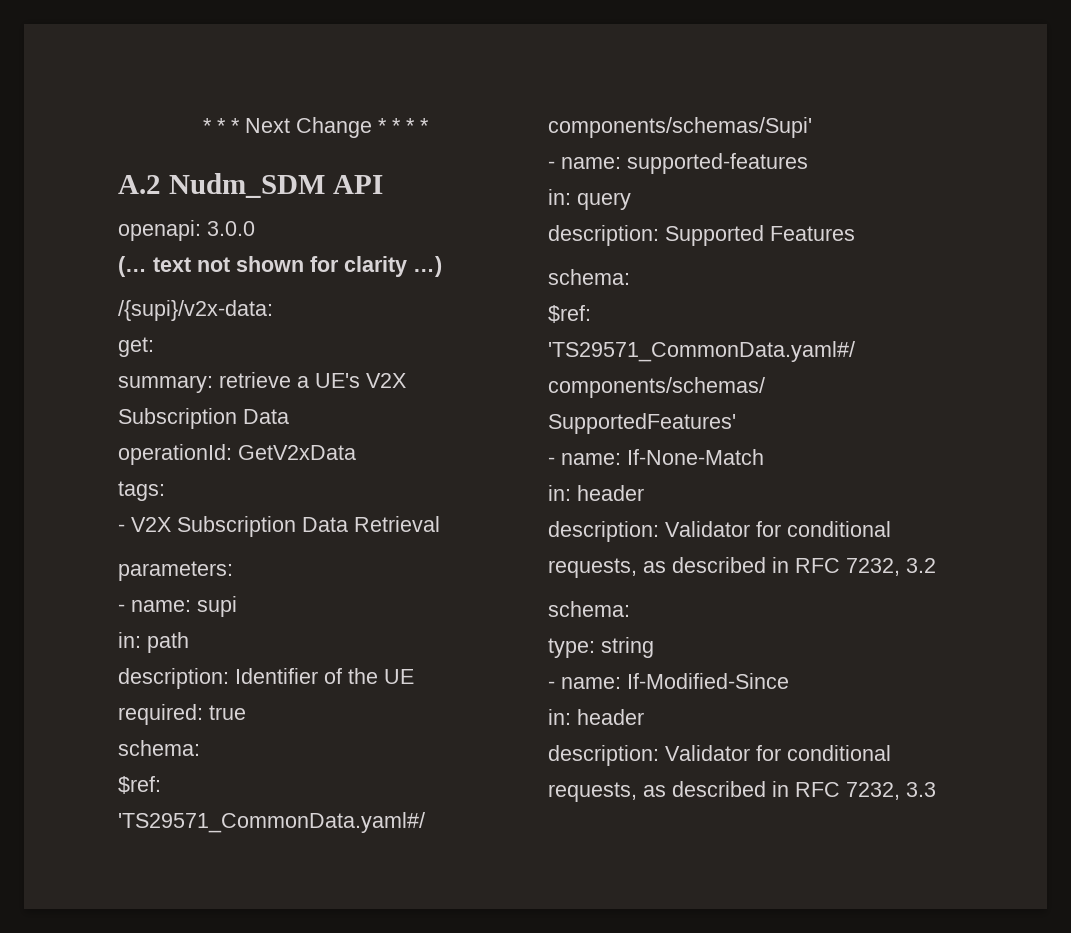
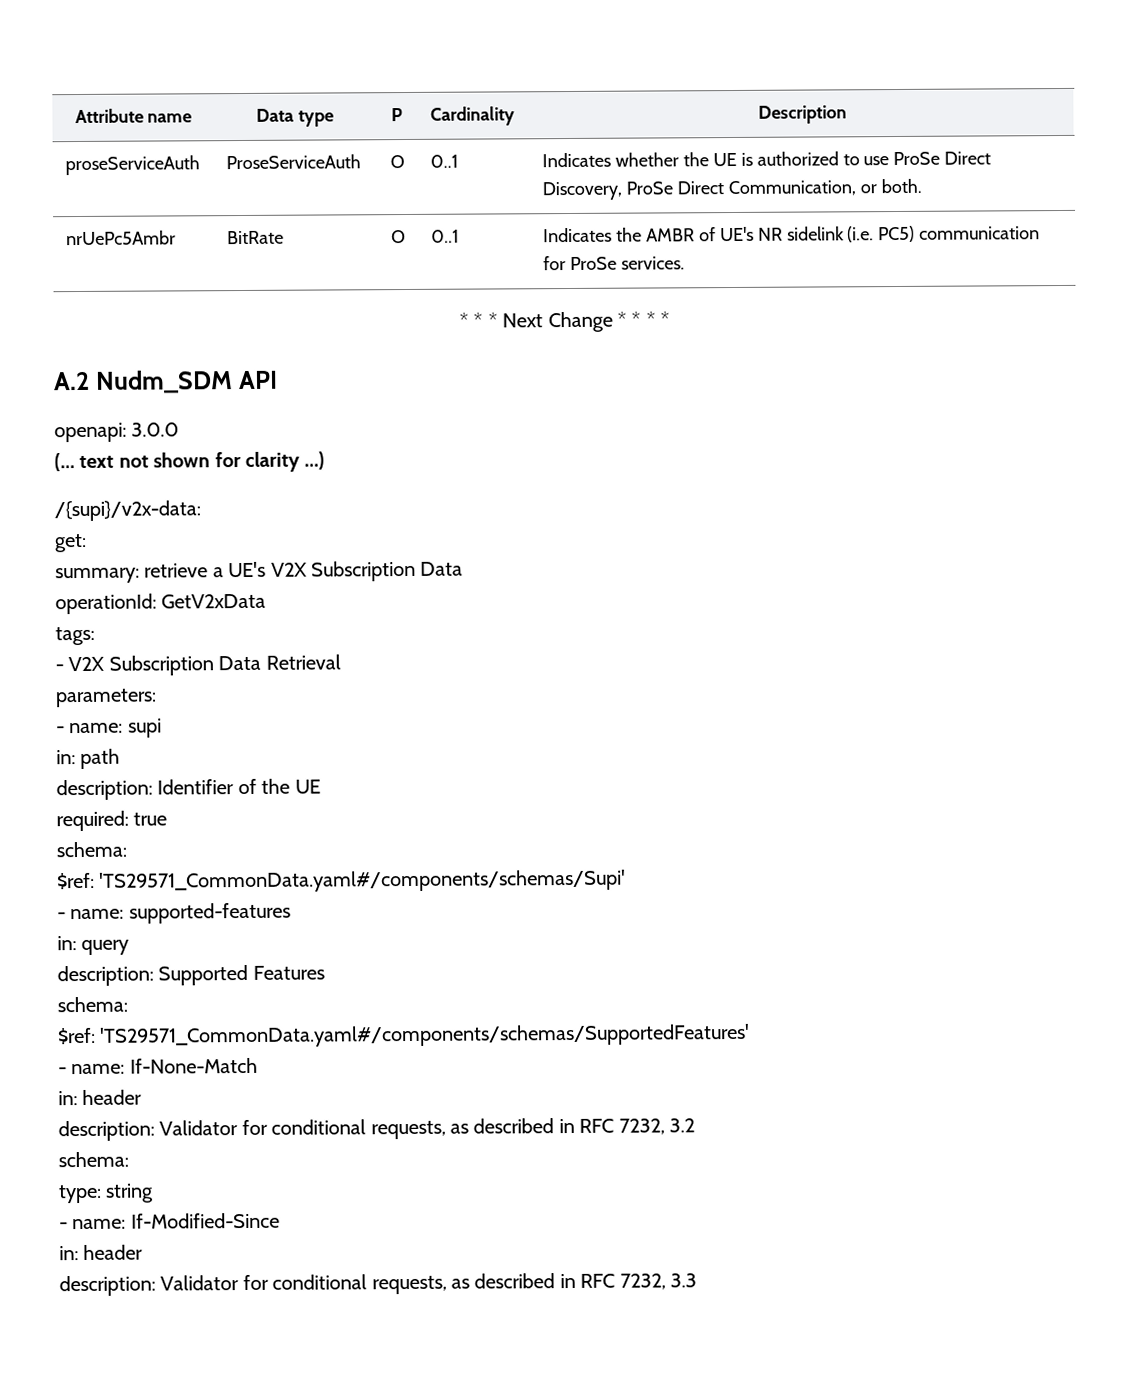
+ Attribute name | Data type | P | Cardinality | Description
+ proseServiceAuth | ProseServiceAuth | O | 0..1 | Indicates whether the UE is authorized to use ProSe Direct Discovery, ProSe Direct Communication, or both.
+ nrUePc5Ambr | BitRate | O | 0..1 | Indicates the AMBR of UE's NR sidelink (i.e. PC5) communication for ProSe services.

